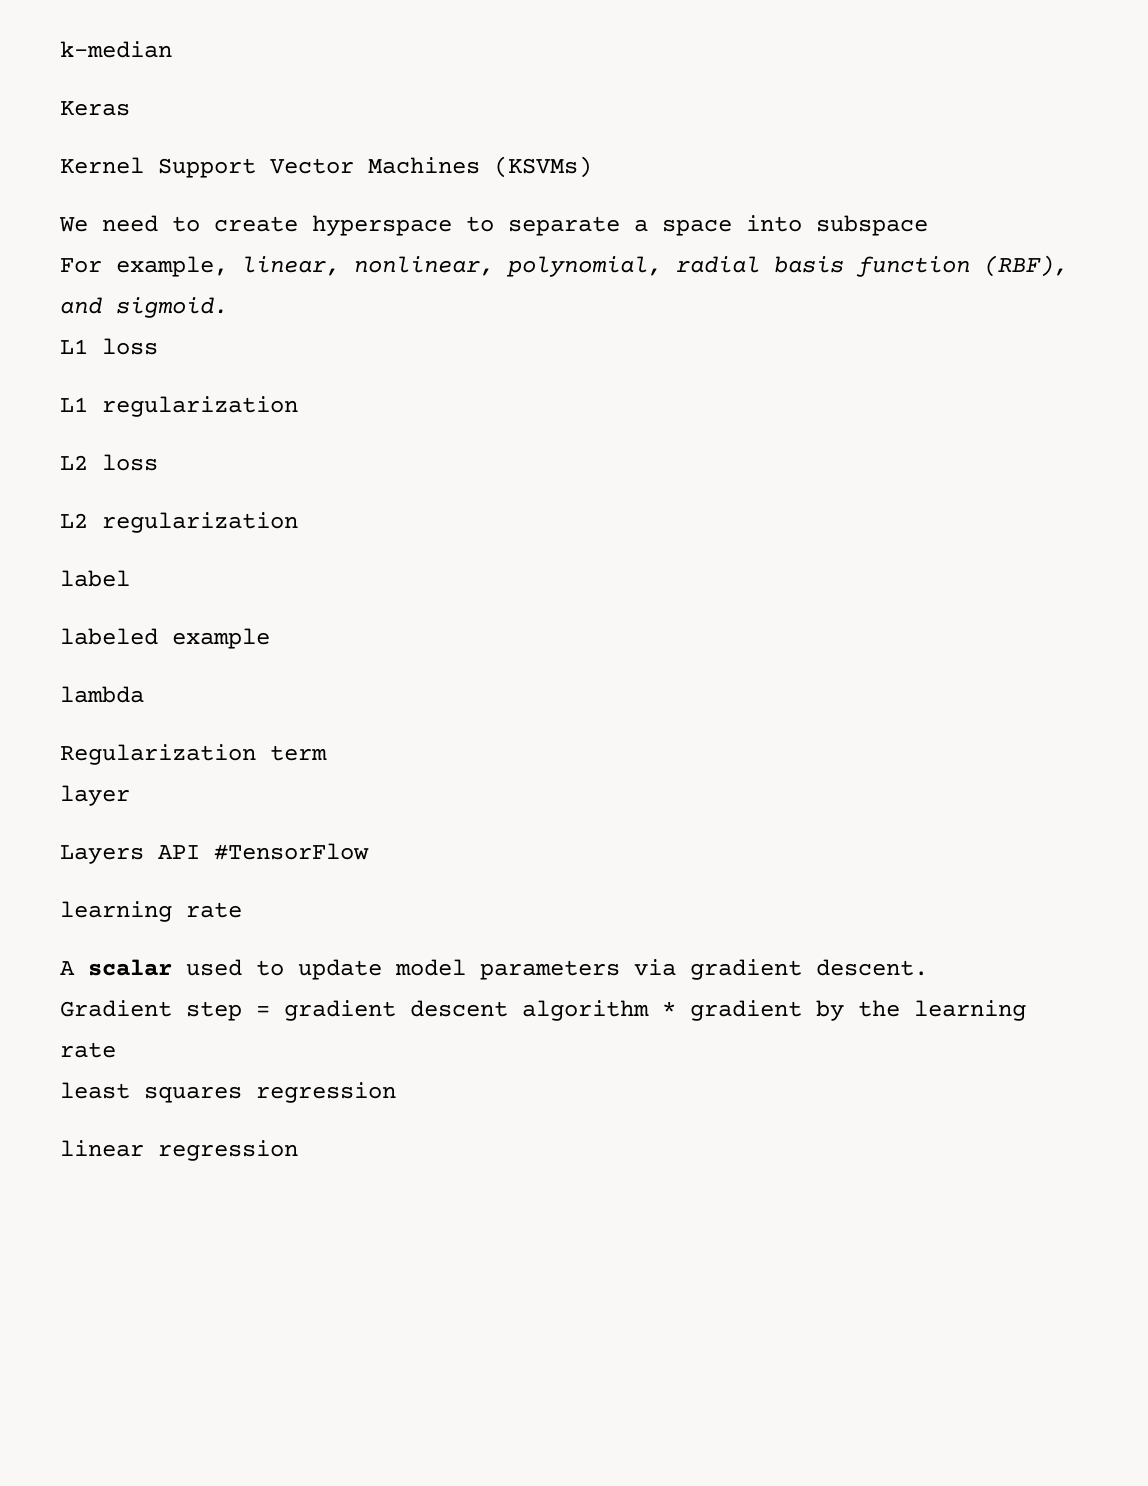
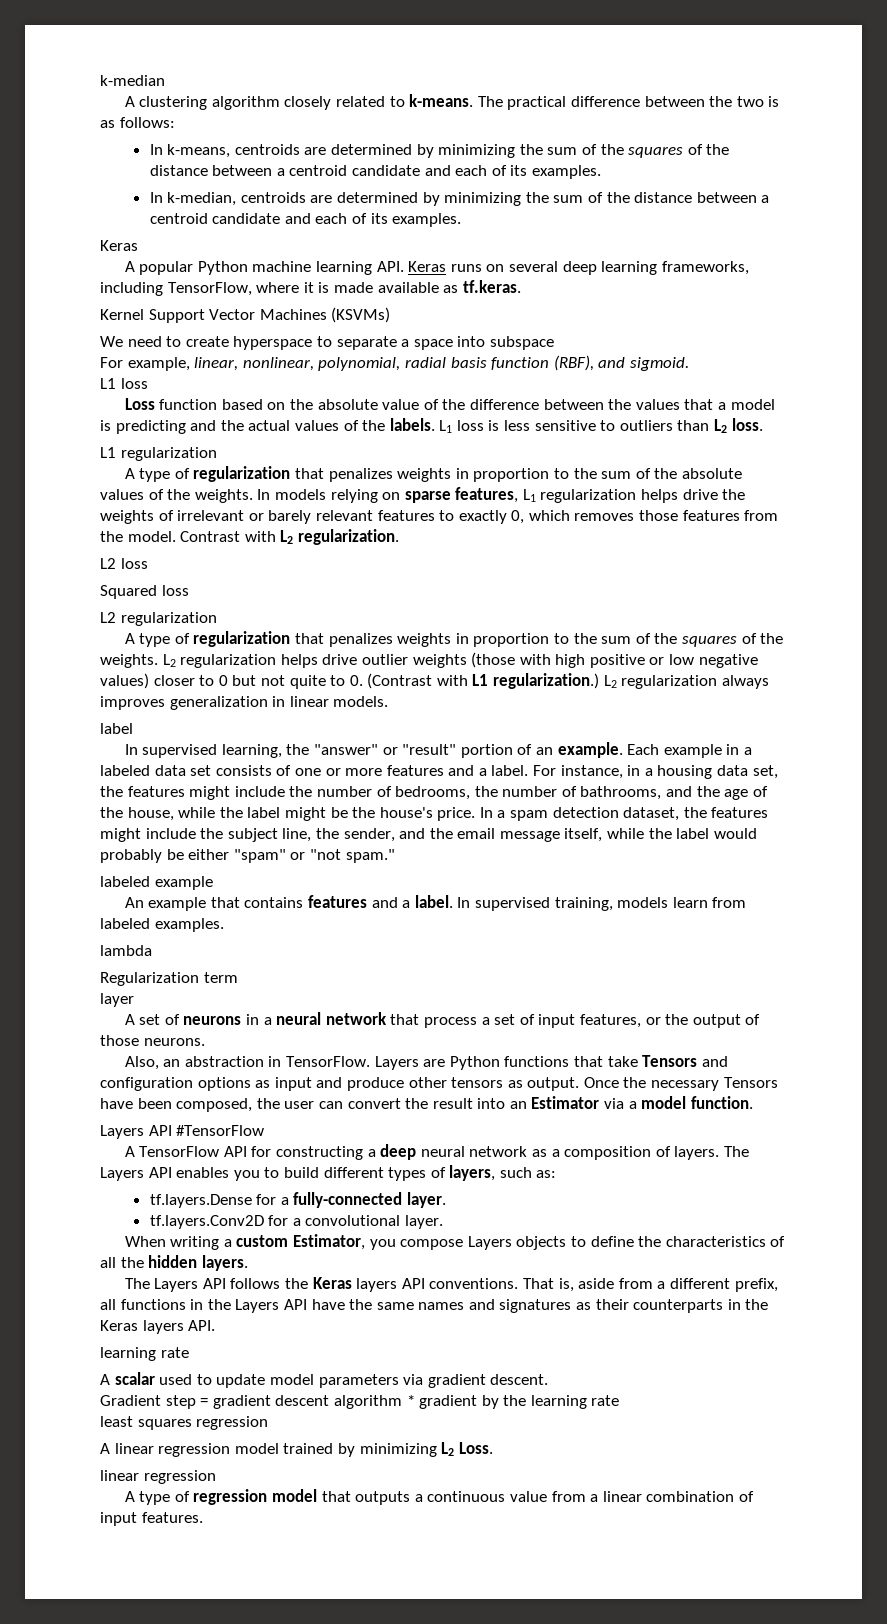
+ A clustering algorithm closely related to k-means. The practical difference between the two is as follows:
+ In k-means, centroids are determined by minimizing the sum of the squares of the distance between a centroid candidate and each of its examples.
+ In k-median, centroids are determined by minimizing the sum of the distance between a centroid candidate and each of its examples.
  Keras
+ A popular Python machine learning API. Keras runs on several deep learning frameworks, including TensorFlow, where it is made available as tf.keras.
+ Loss function based on the absolute value of the difference between the values that a model is predicting and the actual values of the labels. L1 loss is less sensitive to outliers than L2 loss.
  L1 regularization
+ A type of regularization that penalizes weights in proportion to the sum of the absolute values of the weights. In models relying on sparse features, L1 regularization helps drive the weights of irrelevant or barely relevant features to exactly 0, which removes those features from the model. Contrast with L2 regularization.
  L2 loss
+ Squared loss
  L2 regularization
+ A type of regularization that penalizes weights in proportion to the sum of the squares of the weights. L2 regularization helps drive outlier weights (those with high positive or low negative values) closer to 0 but not quite to 0. (Contrast with L1 regularization.) L2 regularization always improves generalization in linear models.
  label
+ In supervised learning, the "answer" or "result" portion of an example. Each example in a labeled data set consists of one or more features and a label. For instance, in a housing data set, the features might include the number of bedrooms, the number of bathrooms, and the age of the house, while the label might be the house's price. In a spam detection dataset, the features might include the subject line, the sender, and the email message itself, while the label would probably be either "spam" or "not spam."
  labeled example
+ An example that contains features and a label. In supervised training, models learn from labeled examples.
  lambda
  Regularization term
  layer
+ A set of neurons in a neural network that process a set of input features, or the output of those neurons.
+ Also, an abstraction in TensorFlow. Layers are Python functions that take Tensors and configuration options as input and produce other tensors as output. Once the necessary Tensors have been composed, the user can convert the result into an Estimator via a model function.
  Layers API #TensorFlow
+ A TensorFlow API for constructing a deep neural network as a composition of layers. The Layers API enables you to build different types of layers, such as:
+ tf.layers.Dense for a fully-connected layer.
+ tf.layers.Conv2D for a convolutional layer.
+ When writing a custom Estimator, you compose Layers objects to define the characteristics of all the hidden layers.
+ The Layers API follows the Keras layers API conventions. That is, aside from a different prefix, all functions in the Layers API have the same names and signatures as their counterparts in the Keras layers API.
+ A linear regression model trained by minimizing L2 Loss.
  linear regression
+ A type of regression model that outputs a continuous value from a linear combination of input features.

